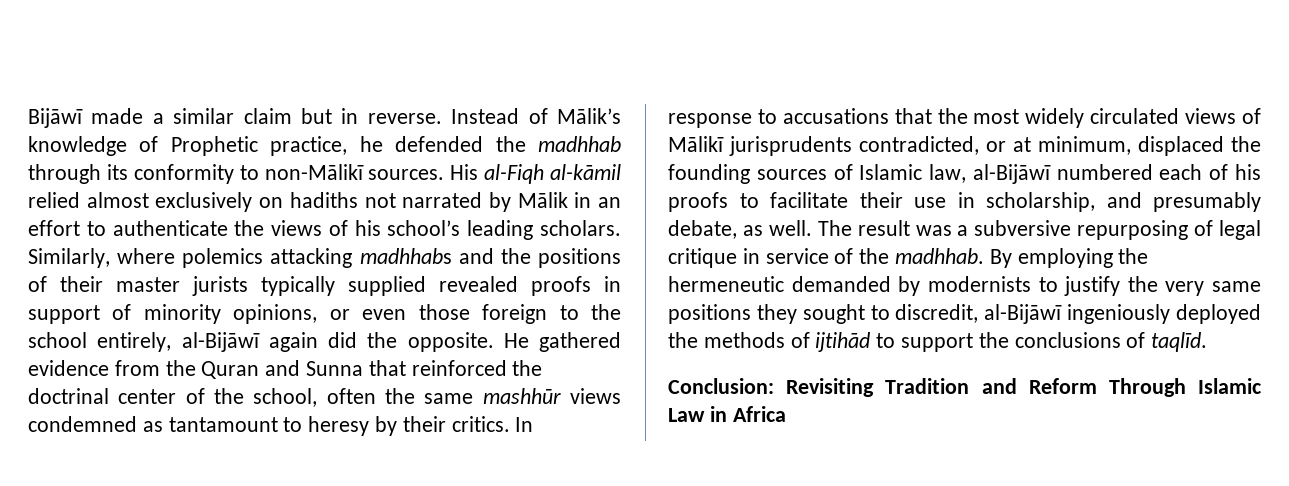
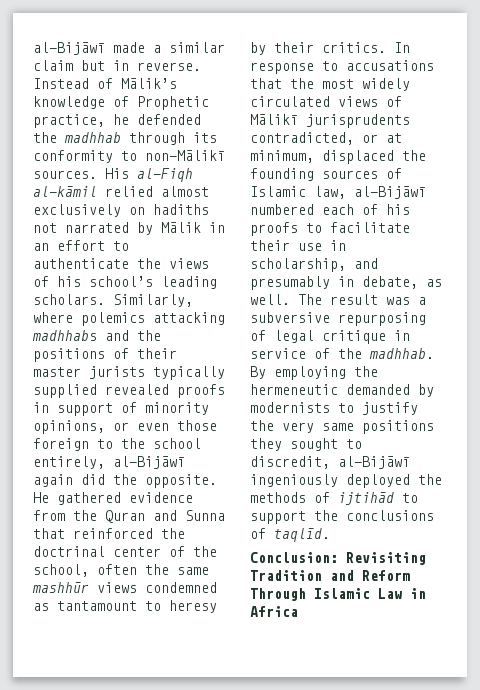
- Bijāwī made a similar claim but in reverse.
+ al-Bijāwī made a similar claim but in reverse.
- In response to accusations that the most widely circulated views of Mālikī jurisprudents contradicted, or at minimum, displaced the founding sources of Islamic law, al-Bijāwī numbered each of his proofs to facilitate their use in scholarship, and presumably debate, as well.
+ In response to accusations that the most widely circulated views of Mālikī jurisprudents contradicted, or at minimum, displaced the founding sources of Islamic law, al-Bijāwī numbered each of his proofs to facilitate their use in scholarship, and presumably in debate, as well.

